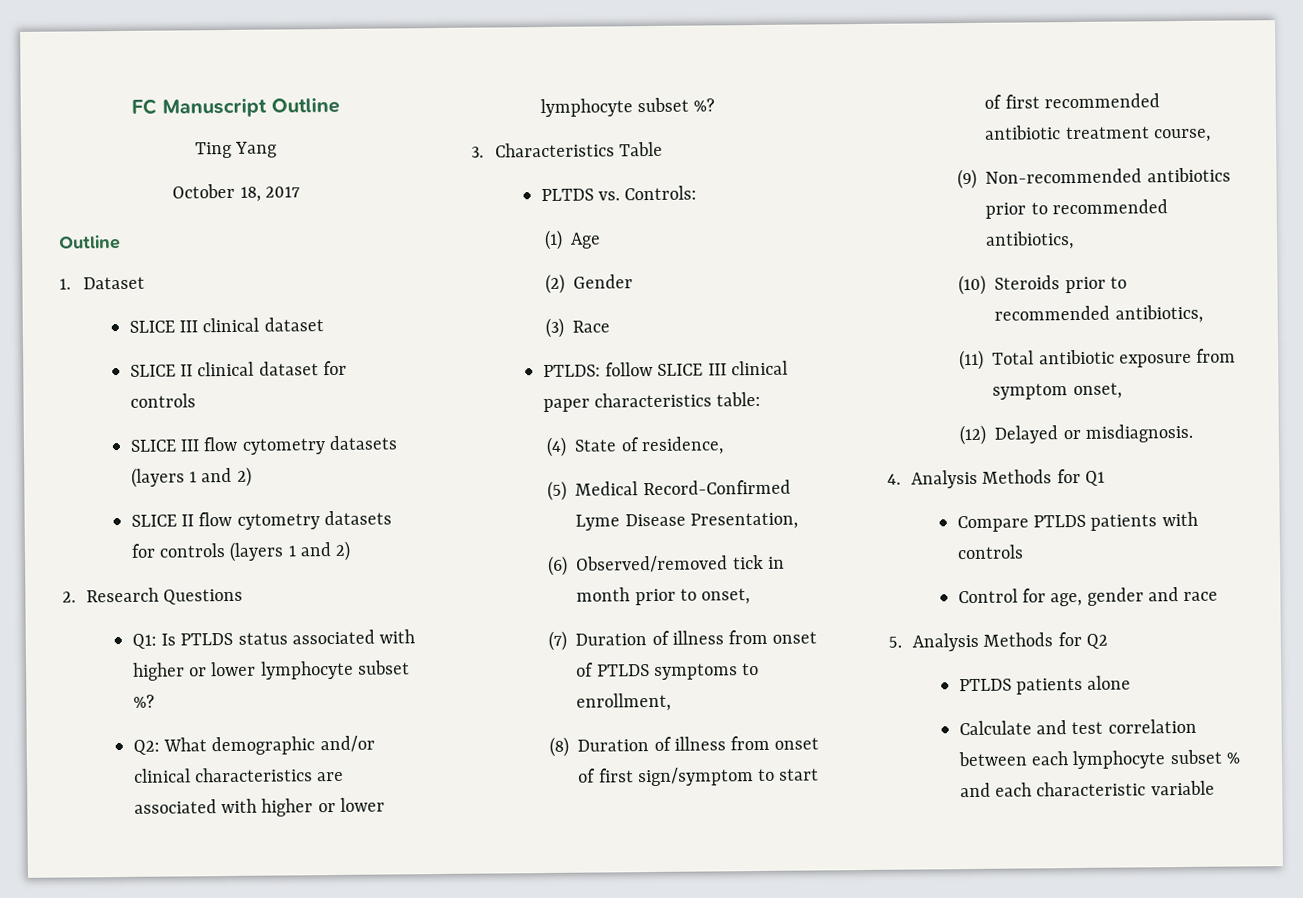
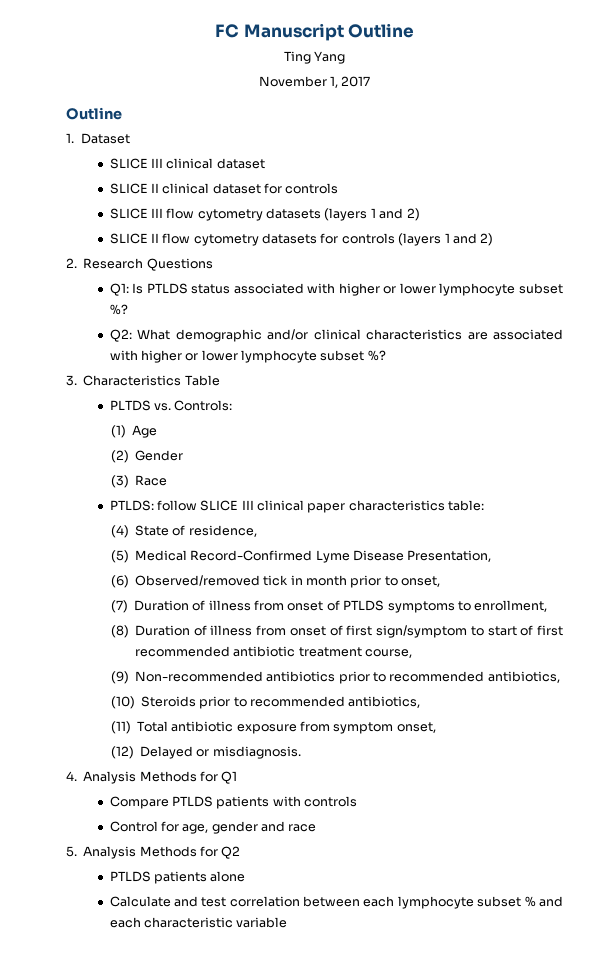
- October 18, 2017
+ November 1, 2017

